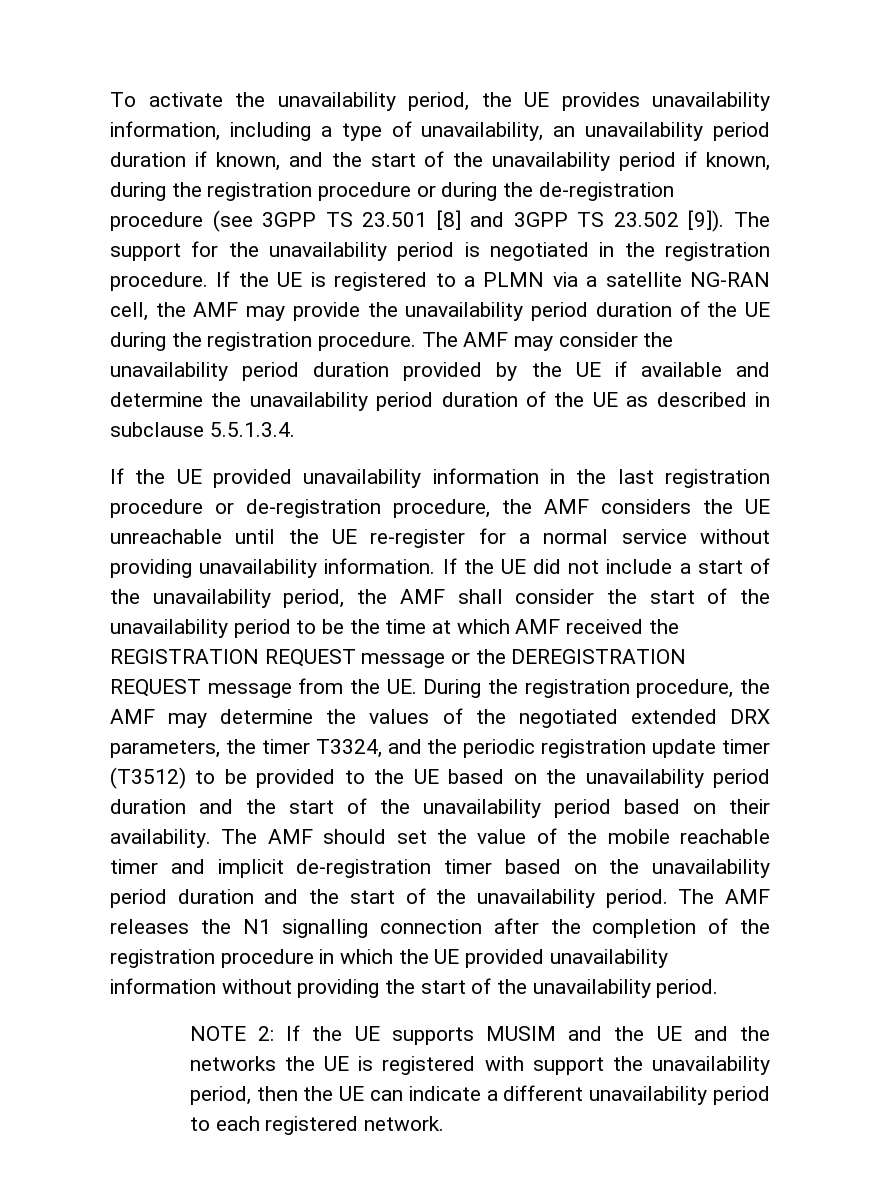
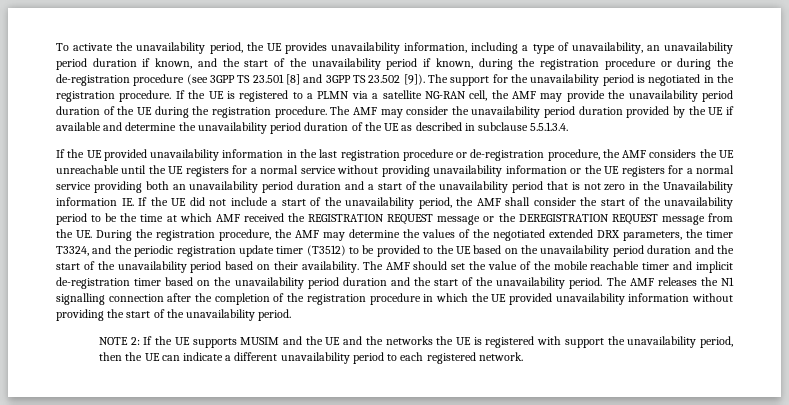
- If the UE provided unavailability information in the last registration procedure or de-registration procedure, the AMF considers the UE unreachable until the UE re-register for a normal service without providing unavailability information. If the UE did not include a start of the unavailability period, the AMF shall consider the start of the unavailability period to be the time at which AMF received the REGISTRATION REQUEST message or the DEREGISTRATION REQUEST message from the UE. During the registration procedure, the AMF may determine the values of the negotiated extended DRX parameters, the timer T3324, and the periodic registration update timer (T3512) to be provided to the UE based on the unavailability period duration and the start of the unavailability period based on their availability.
+ If the UE provided unavailability information in the last registration procedure or de-registration procedure, the AMF considers the UE unreachable until the UE registers for a normal service without providing unavailability information or the UE registers for a normal service providing both an unavailability period duration and a start of the unavailability period that is not zero in the Unavailability information IE. If the UE did not include a start of the unavailability period, the AMF shall consider the start of the unavailability period to be the time at which AMF received the REGISTRATION REQUEST message or the DEREGISTRATION REQUEST message from the UE. During the registration procedure, the AMF may determine the values of the negotiated extended DRX parameters, the timer T3324, and the periodic registration update timer (T3512) to be provided to the UE based on the unavailability period duration and the start of the unavailability period based on their availability.

